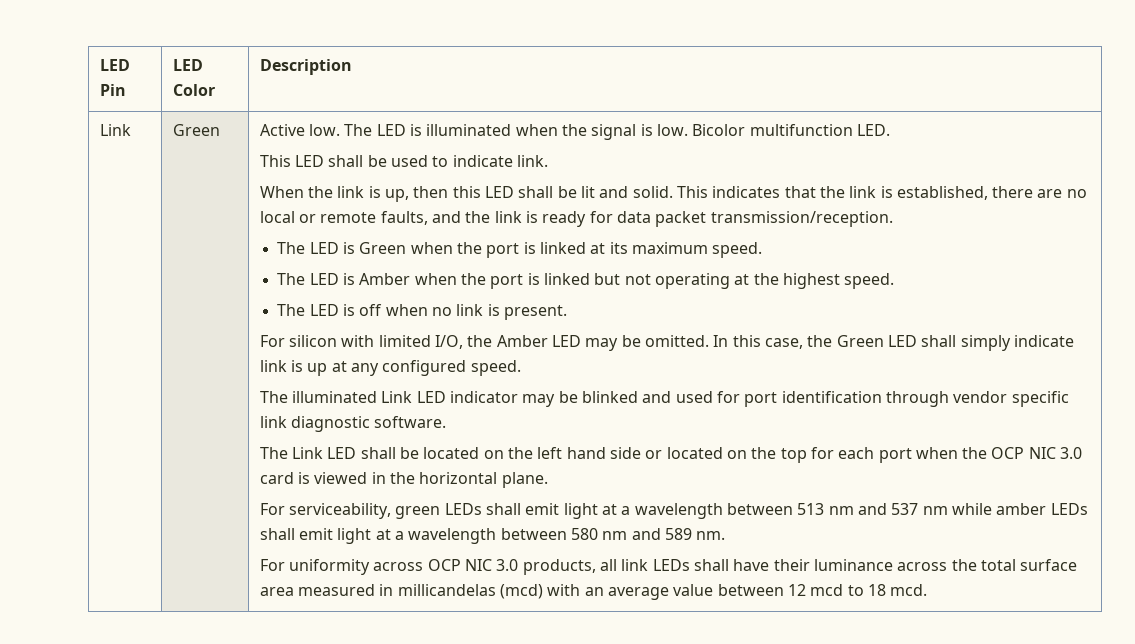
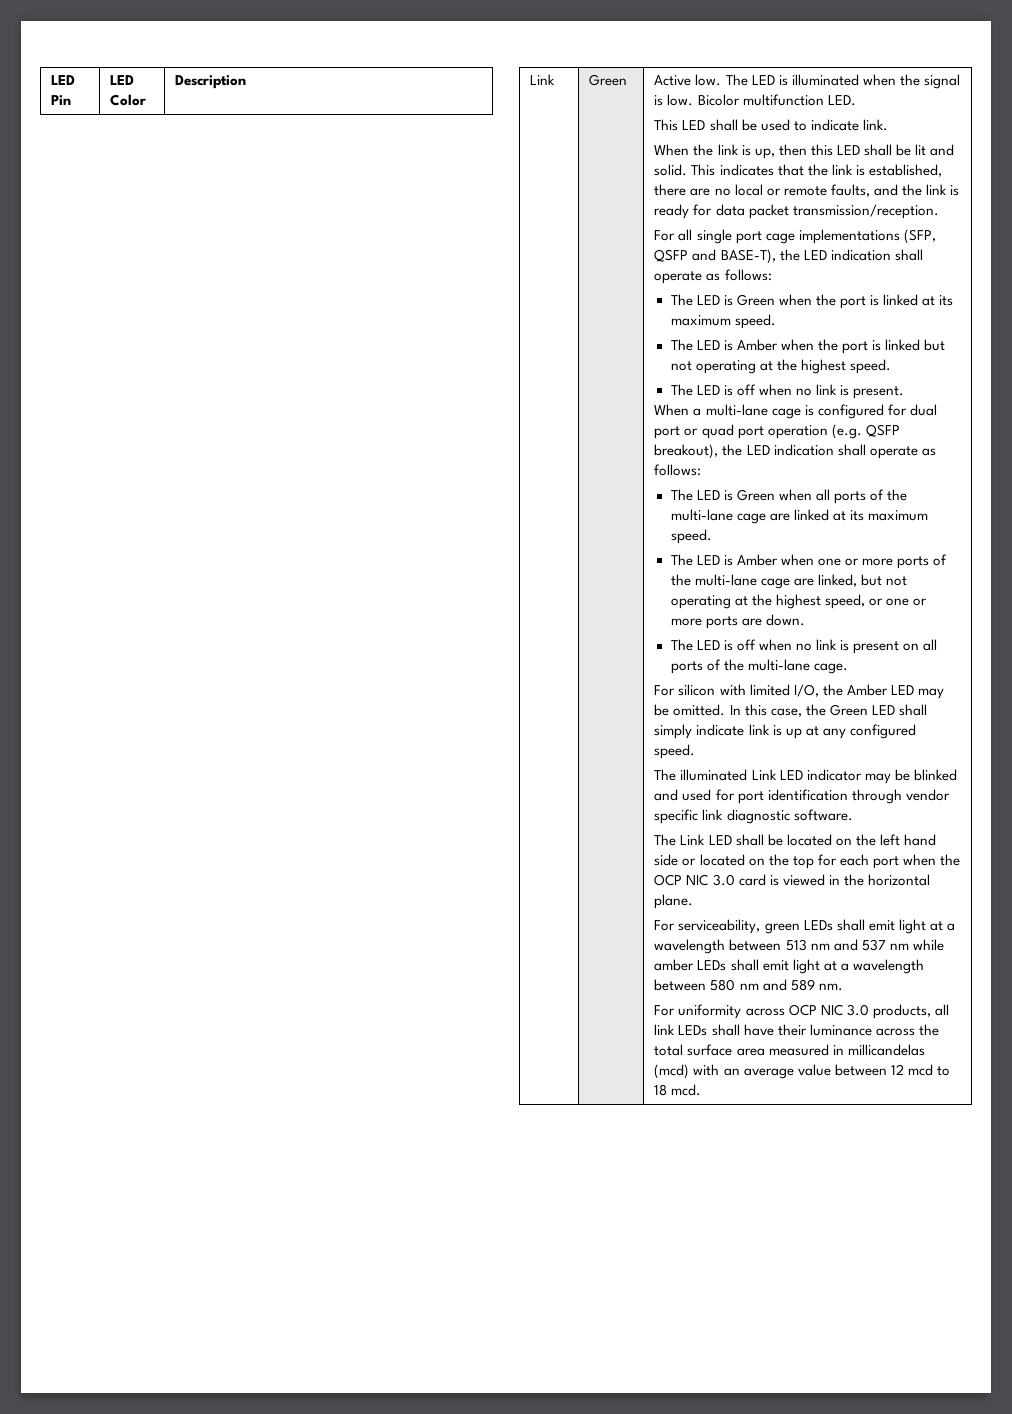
+ For all single port cage implementations (SFP, QSFP and BASE-T), the LED indication shall operate as follows:
+ When a multi-lane cage is configured for dual port or quad port operation (e.g. QSFP breakout), the LED indication shall operate as follows:
+ The LED is Green when all ports of the multi-lane cage are linked at its maximum speed.
+ The LED is Amber when one or more ports of the multi-lane cage are linked, but not operating at the highest speed, or one or more ports are down.
+ The LED is off when no link is present on all ports of the multi-lane cage.

